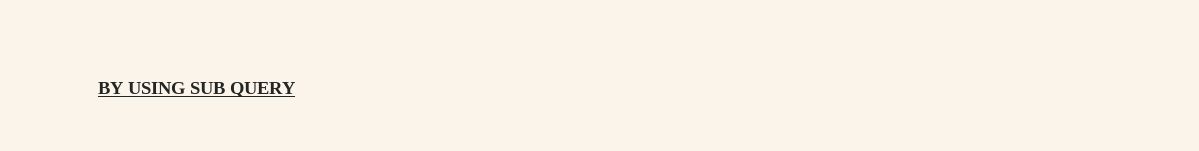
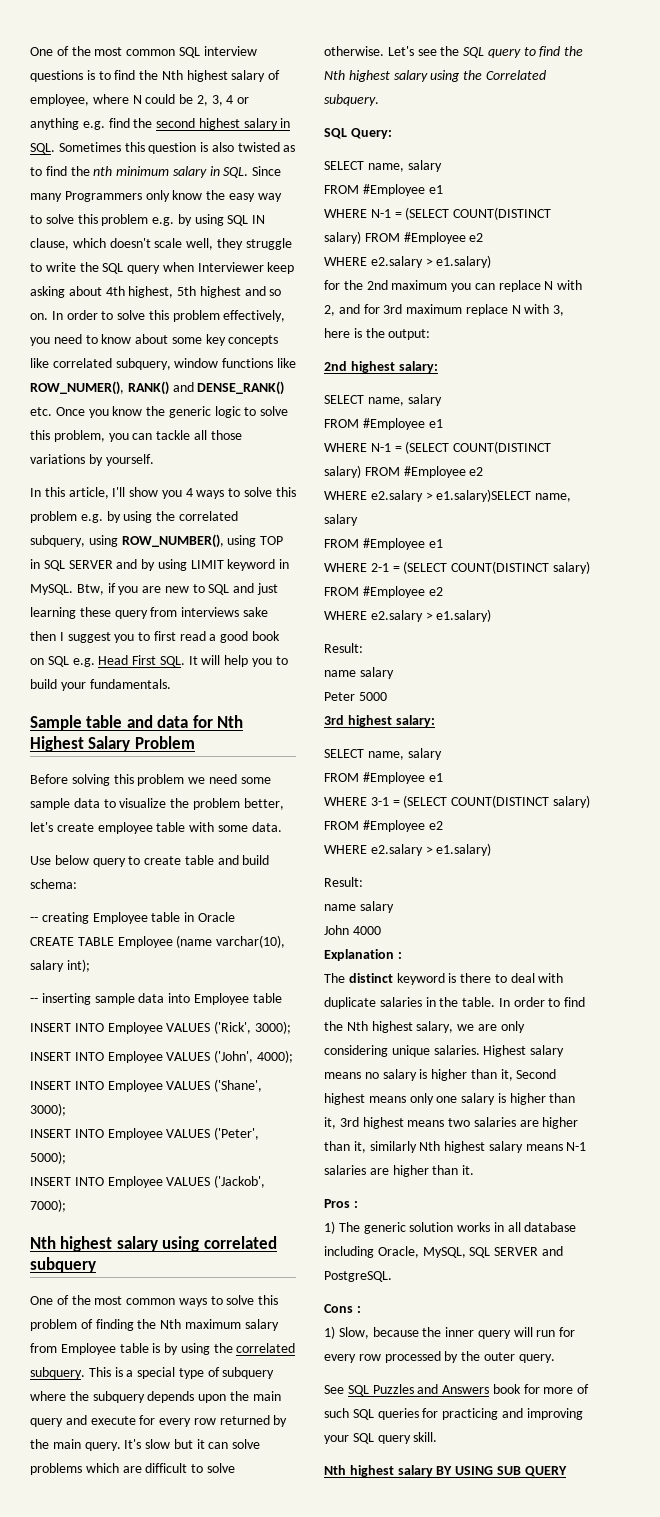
- BY USING SUB QUERY
+ One of the most common SQL interview questions is to find the Nth highest salary of employee, where N could be 2, 3, 4 or anything e.g. find the second highest salary in SQL. Sometimes this question is also twisted as to find the nth minimum salary in SQL. Since many Programmers only know the easy way to solve this problem e.g. by using SQL IN clause, which doesn't scale well, they struggle to write the SQL query when Interviewer keep asking about 4th highest, 5th highest and so on. In order to solve this problem effectively, you need to know about some key concepts like correlated subquery, window functions like ROW_NUMER(), RANK() and DENSE_RANK() etc. Once you know the generic logic to solve this problem, you can tackle all those variations by yourself.
+ In this article, I'll show you 4 ways to solve this problem e.g. by using the correlated subquery, using ROW_NUMBER(), using TOP in SQL SERVER and by using LIMIT keyword in MySQL. Btw, if you are new to SQL and just learning these query from interviews sake then I suggest you to first read a good book on SQL e.g. Head First SQL. It will help you to build your fundamentals.
+ Sample table and data for Nth Highest Salary Problem
+ Before solving this problem we need some sample data to visualize the problem better, let's create employee table with some data.
+ Use below query to create table and build schema:
+ -- creating Employee table in Oracle
+ CREATE TABLE Employee (name varchar(10), salary int);
+ -- inserting sample data into Employee table
+ INSERT INTO Employee VALUES ('Rick', 3000);
+ INSERT INTO Employee VALUES ('John', 4000);
+ INSERT INTO Employee VALUES ('Shane', 3000);
+ INSERT INTO Employee VALUES ('Peter', 5000);
+ INSERT INTO Employee VALUES ('Jackob', 7000);
+ Nth highest salary using correlated subquery
+ One of the most common ways to solve this problem of finding the Nth maximum salary from Employee table is by using the correlated subquery. This is a special type of subquery where the subquery depends upon the main query and execute for every row returned by the main query. It's slow but it can solve problems which are difficult to solve otherwise. Let's see the SQL query to find the Nth highest salary using the Correlated subquery.
+ SQL Query:
+ SELECT name, salary
+ FROM #Employee e1
+ WHERE N-1 = (SELECT COUNT(DISTINCT salary) FROM #Employee e2
+ WHERE e2.salary > e1.salary)
+ for the 2nd maximum you can replace N with 2, and for 3rd maximum replace N with 3, here is the output:
+ 2nd highest salary:
+ SELECT name, salary
+ FROM #Employee e1
+ WHERE N-1 = (SELECT COUNT(DISTINCT salary) FROM #Employee e2
+ WHERE e2.salary > e1.salary)SELECT name, salary
+ FROM #Employee e1
+ WHERE 2-1 = (SELECT COUNT(DISTINCT salary) FROM #Employee e2
+ WHERE e2.salary > e1.salary)
+ Result:
+ name salary
+ Peter 5000
+ 3rd highest salary:
+ SELECT name, salary
+ FROM #Employee e1
+ WHERE 3-1 = (SELECT COUNT(DISTINCT salary) FROM #Employee e2
+ WHERE e2.salary > e1.salary)
+ Result:
+ name salary
+ John 4000
+ Explanation :
+ The distinct keyword is there to deal with duplicate salaries in the table. In order to find the Nth highest salary, we are only considering unique salaries. Highest salary means no salary is higher than it, Second highest means only one salary is higher than it, 3rd highest means two salaries are higher than it, similarly Nth highest salary means N-1 salaries are higher than it.
+ Pros :
+ 1) The generic solution works in all database including Oracle, MySQL, SQL SERVER and PostgreSQL.
+ Cons :
+ 1) Slow, because the inner query will run for every row processed by the outer query.
+ See SQL Puzzles and Answers book for more of such SQL queries for practicing and improving your SQL query skill.
+ Nth highest salary BY USING SUB QUERY

